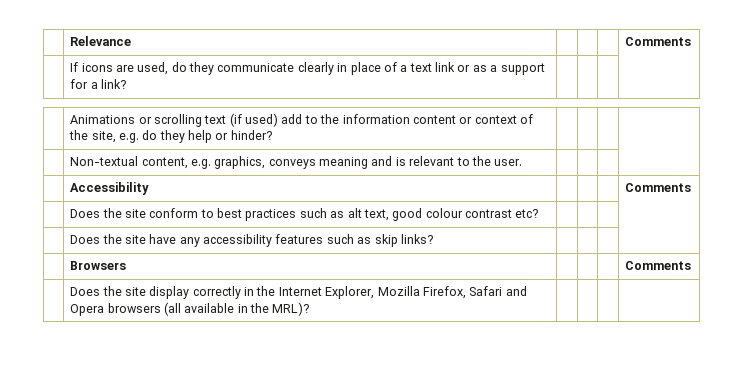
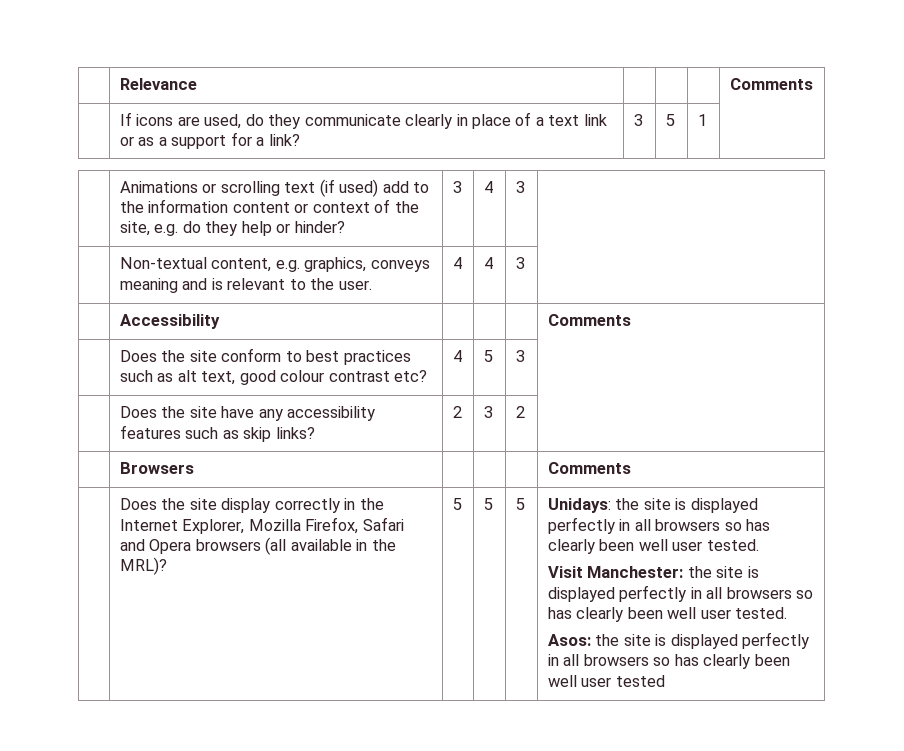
- | If icons are used, do they communicate clearly in place of a text link or as a support for a link? | | | |
+ | If icons are used, do they communicate clearly in place of a text link or as a support for a link? | 3 | 5 | 1 |
- | Animations or scrolling text (if used) add to the information content or context of the site, e.g. do they help or hinder? | | | |
+ | Animations or scrolling text (if used) add to the information content or context of the site, e.g. do they help or hinder? | 3 | 4 | 3 |
- | Non-textual content, e.g. graphics, conveys meaning and is relevant to the user. | | | |
+ | Non-textual content, e.g. graphics, conveys meaning and is relevant to the user. | 4 | 4 | 3 |
- | Does the site conform to best practices such as alt text, good colour contrast etc? | | | |
+ | Does the site conform to best practices such as alt text, good colour contrast etc? | 4 | 5 | 3 |
- | Does the site have any accessibility features such as skip links? | | | |
+ | Does the site have any accessibility features such as skip links? | 2 | 3 | 2 |
+ 5 | 5 | 5 | Unidays: the site is displayed perfectly in all browsers so has clearly been well user tested.
+ Visit Manchester: the site is displayed perfectly in all browsers so has clearly been well user tested.
+ Asos: the site is displayed perfectly in all browsers so has clearly been well user tested

